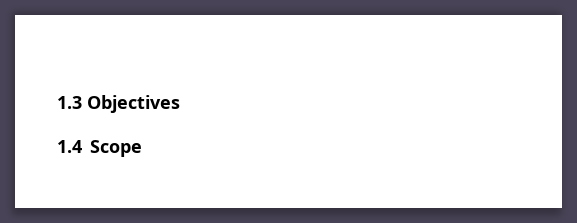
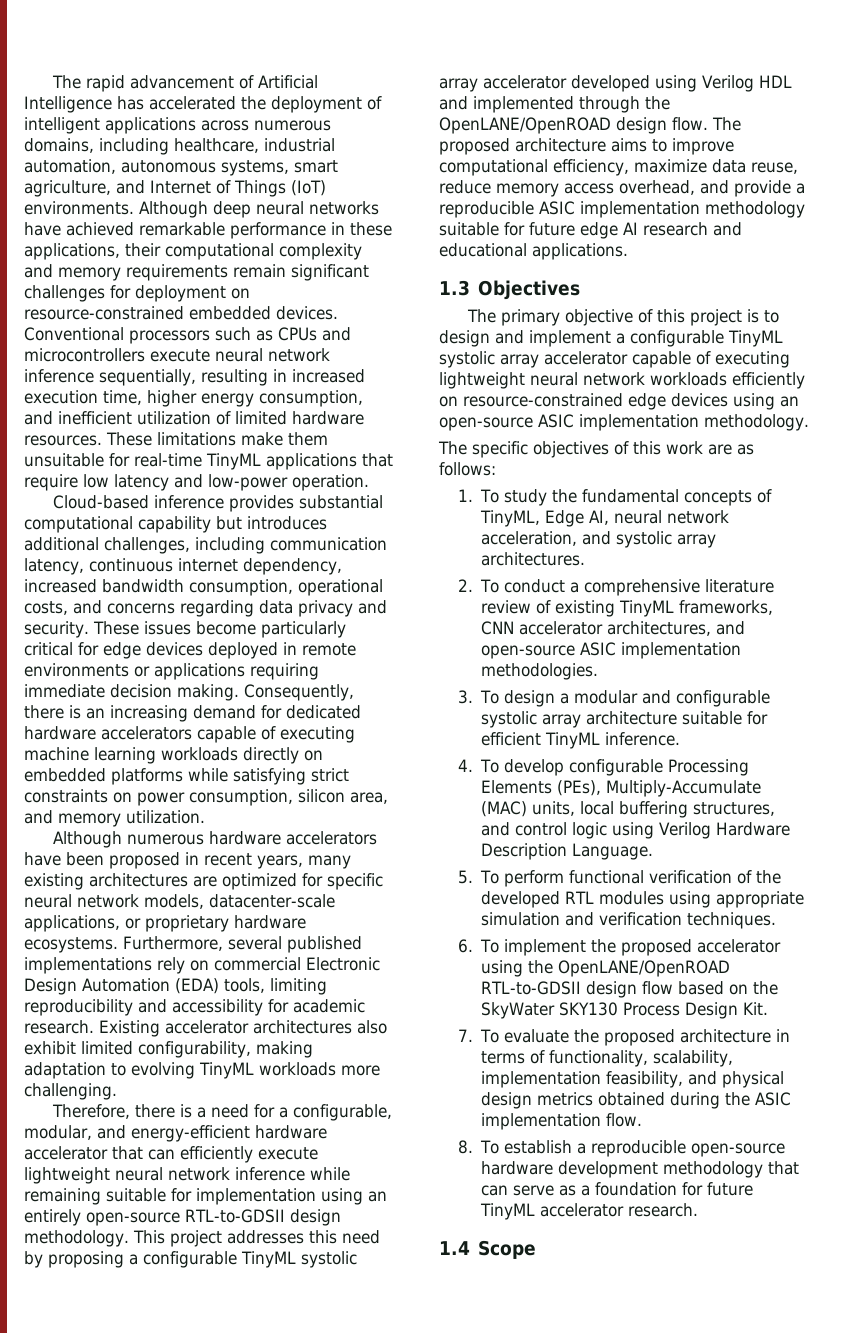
+ The rapid advancement of Artificial Intelligence has accelerated the deployment of intelligent applications across numerous domains, including healthcare, industrial automation, autonomous systems, smart agriculture, and Internet of Things (IoT) environments. Although deep neural networks have achieved remarkable performance in these applications, their computational complexity and memory requirements remain significant challenges for deployment on resource-constrained embedded devices. Conventional processors such as CPUs and microcontrollers execute neural network inference sequentially, resulting in increased execution time, higher energy consumption, and inefficient utilization of limited hardware resources. These limitations make them unsuitable for real-time TinyML applications that require low latency and low-power operation.
+ Cloud-based inference provides substantial computational capability but introduces additional challenges, including communication latency, continuous internet dependency, increased bandwidth consumption, operational costs, and concerns regarding data privacy and security. These issues become particularly critical for edge devices deployed in remote environments or applications requiring immediate decision making. Consequently, there is an increasing demand for dedicated hardware accelerators capable of executing machine learning workloads directly on embedded platforms while satisfying strict constraints on power consumption, silicon area, and memory utilization.
+ Although numerous hardware accelerators have been proposed in recent years, many existing architectures are optimized for specific neural network models, datacenter-scale applications, or proprietary hardware ecosystems. Furthermore, several published implementations rely on commercial Electronic Design Automation (EDA) tools, limiting reproducibility and accessibility for academic research. Existing accelerator architectures also exhibit limited configurability, making adaptation to evolving TinyML workloads more challenging.
+ Therefore, there is a need for a configurable, modular, and energy-efficient hardware accelerator that can efficiently execute lightweight neural network inference while remaining suitable for implementation using an entirely open-source RTL-to-GDSII design methodology. This project addresses this need by proposing a configurable TinyML systolic array accelerator developed using Verilog HDL and implemented through the OpenLANE/OpenROAD design flow. The proposed architecture aims to improve computational efficiency, maximize data reuse, reduce memory access overhead, and provide a reproducible ASIC implementation methodology suitable for future edge AI research and educational applications.
  1.3 Objectives
+ The primary objective of this project is to design and implement a configurable TinyML systolic array accelerator capable of executing lightweight neural network workloads efficiently on resource-constrained edge devices using an open-source ASIC implementation methodology.
+ The specific objectives of this work are as follows:
+ 1. To study the fundamental concepts of TinyML, Edge AI, neural network acceleration, and systolic array architectures.
+ 2. To conduct a comprehensive literature review of existing TinyML frameworks, CNN accelerator architectures, and open-source ASIC implementation methodologies.
+ 3. To design a modular and configurable systolic array architecture suitable for efficient TinyML inference.
+ 4. To develop configurable Processing Elements (PEs), Multiply-Accumulate (MAC) units, local buffering structures, and control logic using Verilog Hardware Description Language.
+ 5. To perform functional verification of the developed RTL modules using appropriate simulation and verification techniques.
+ 6. To implement the proposed accelerator using the OpenLANE/OpenROAD RTL-to-GDSII design flow based on the SkyWater SKY130 Process Design Kit.
+ 7. To evaluate the proposed architecture in terms of functionality, scalability, implementation feasibility, and physical design metrics obtained during the ASIC implementation flow.
+ 8. To establish a reproducible open-source hardware development methodology that can serve as a foundation for future TinyML accelerator research.

